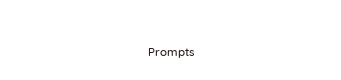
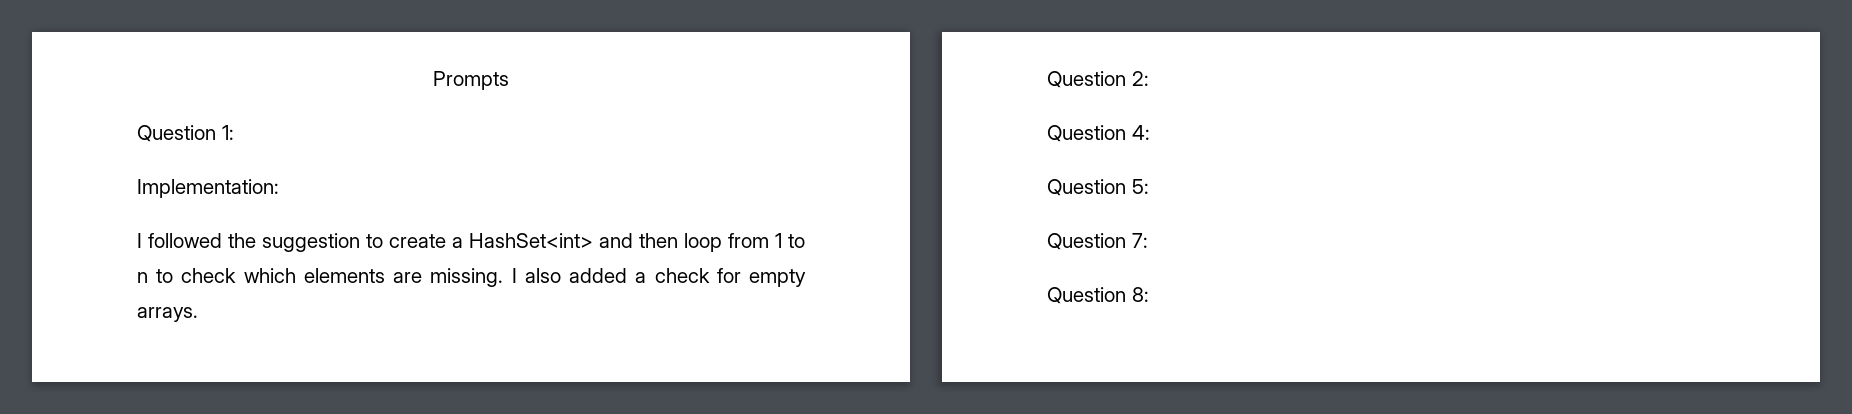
+ Question 1:
+ Implementation:
+ I followed the suggestion to create a HashSet<int> and then loop from 1 to n to check which elements are missing. I also added a check for empty arrays.
+ Question 2:
+ Question 4:
+ Question 5:
+ Question 7:
+ Question 8:

